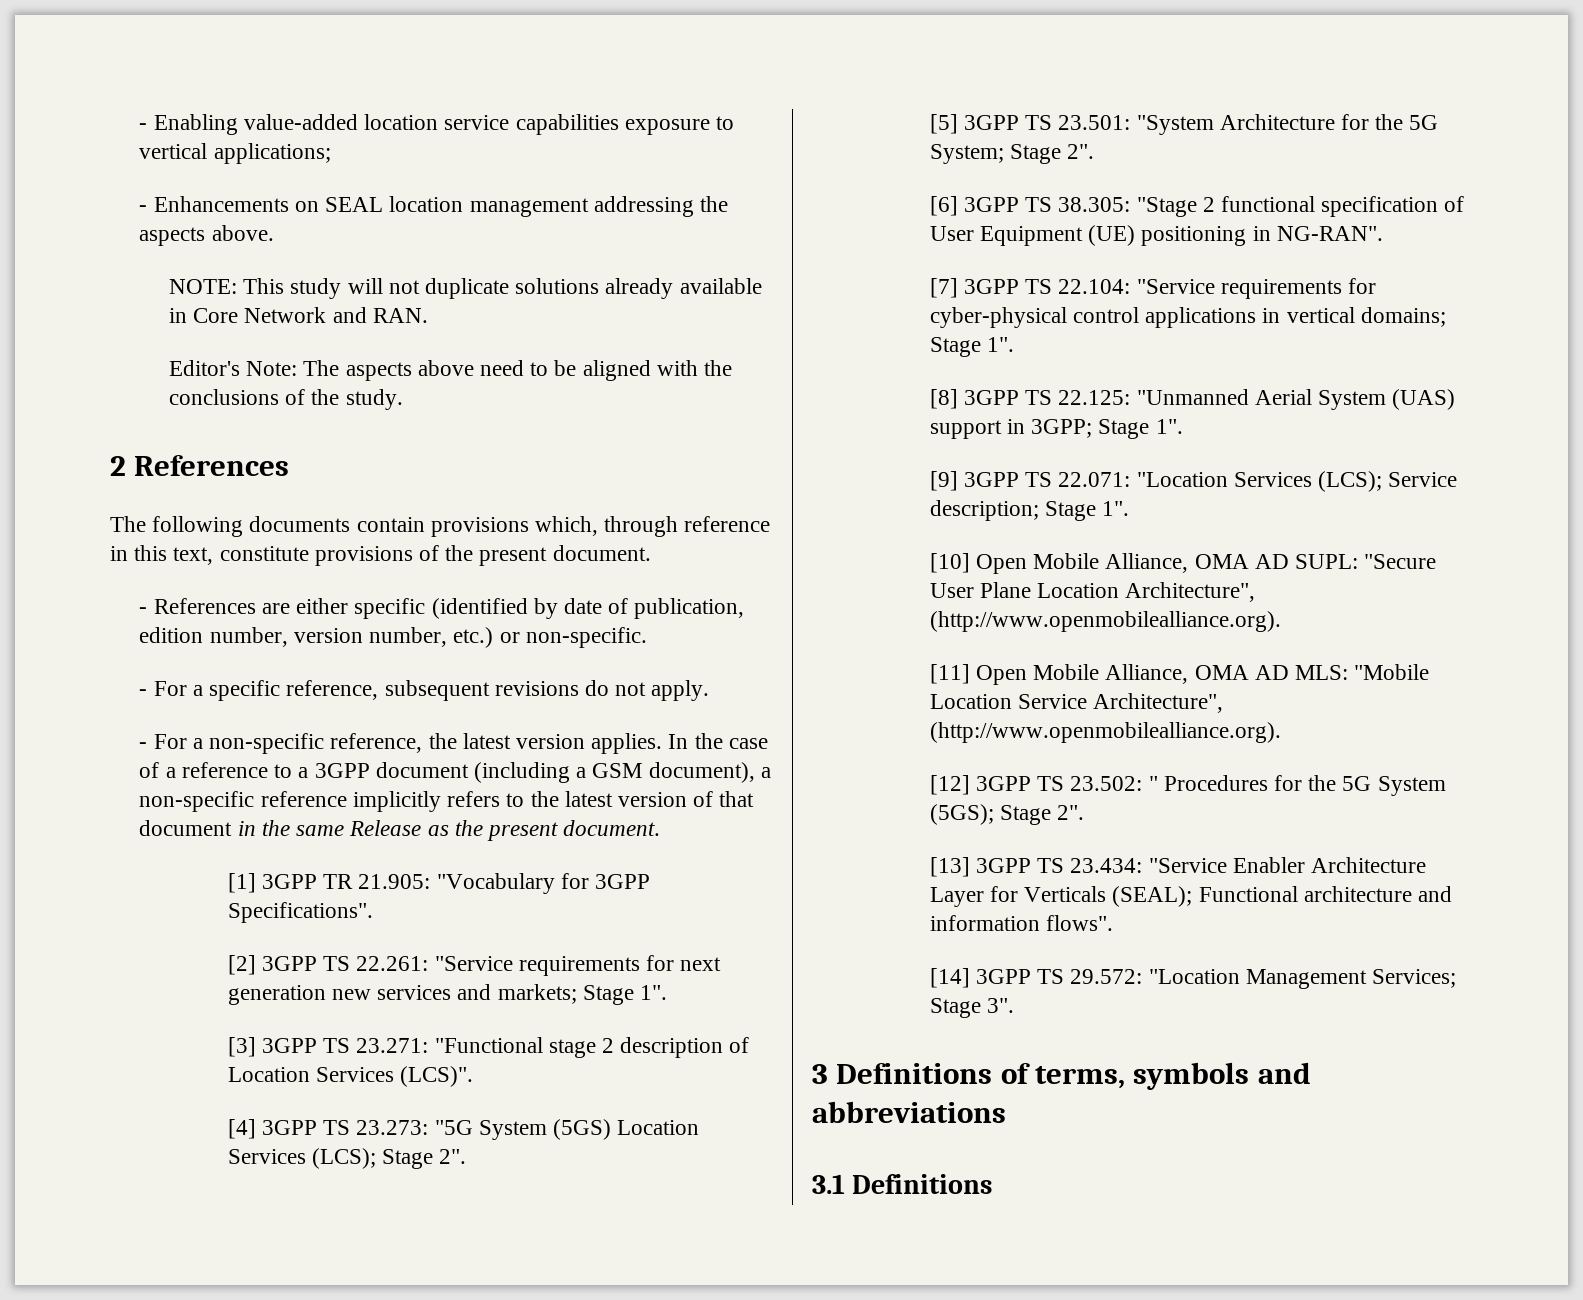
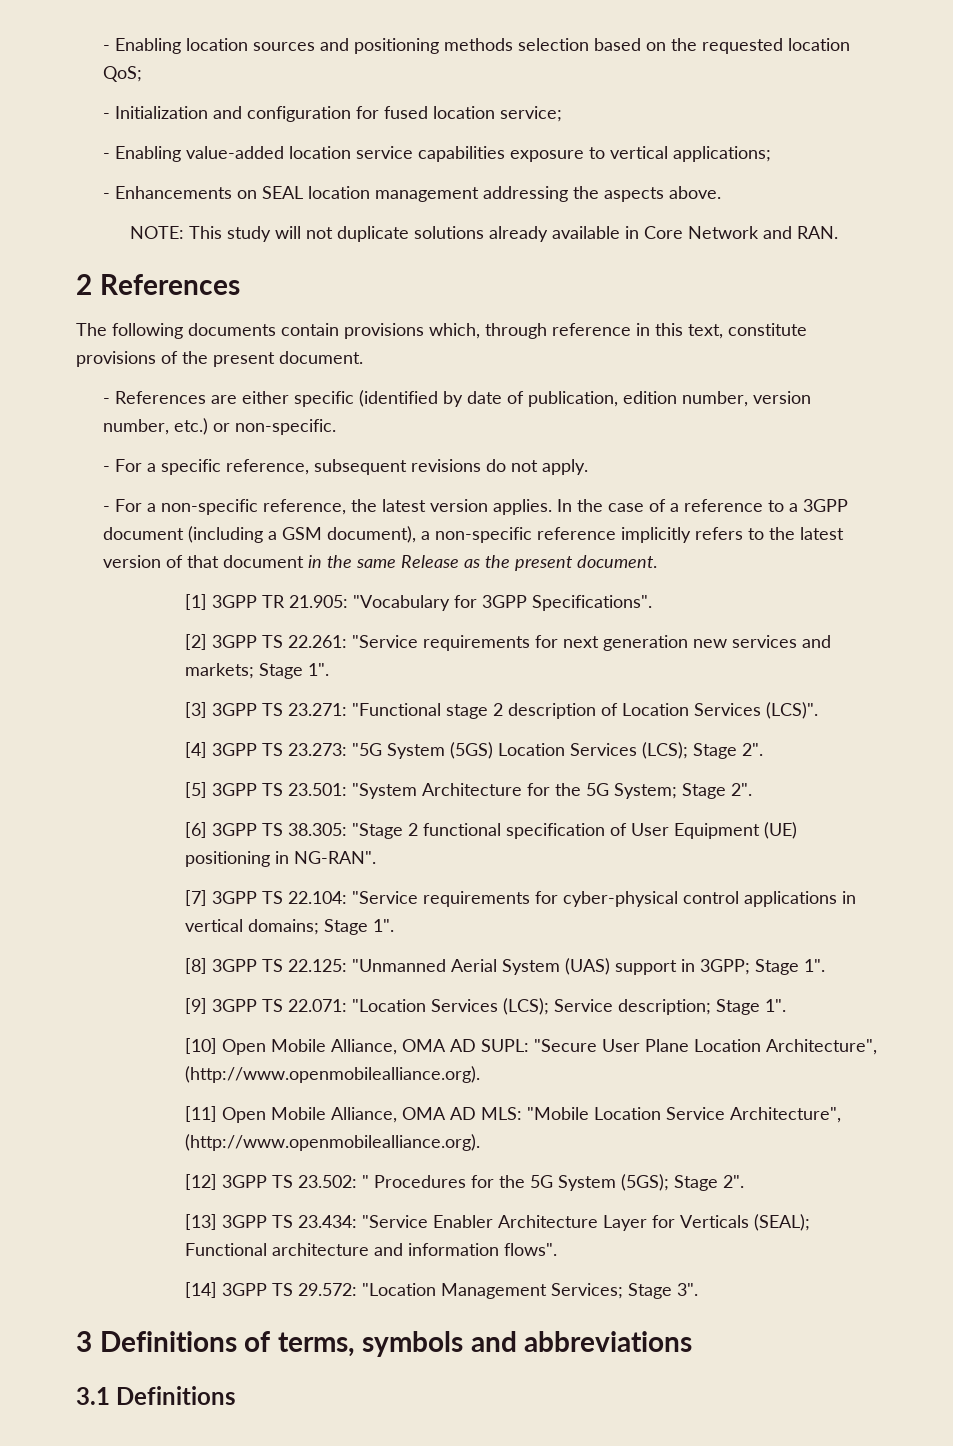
+ - Enabling location sources and positioning methods selection based on the requested location QoS;
+ - Initialization and configuration for fused location service;
- Editor's Note: The aspects above need to be aligned with the conclusions of the study.

